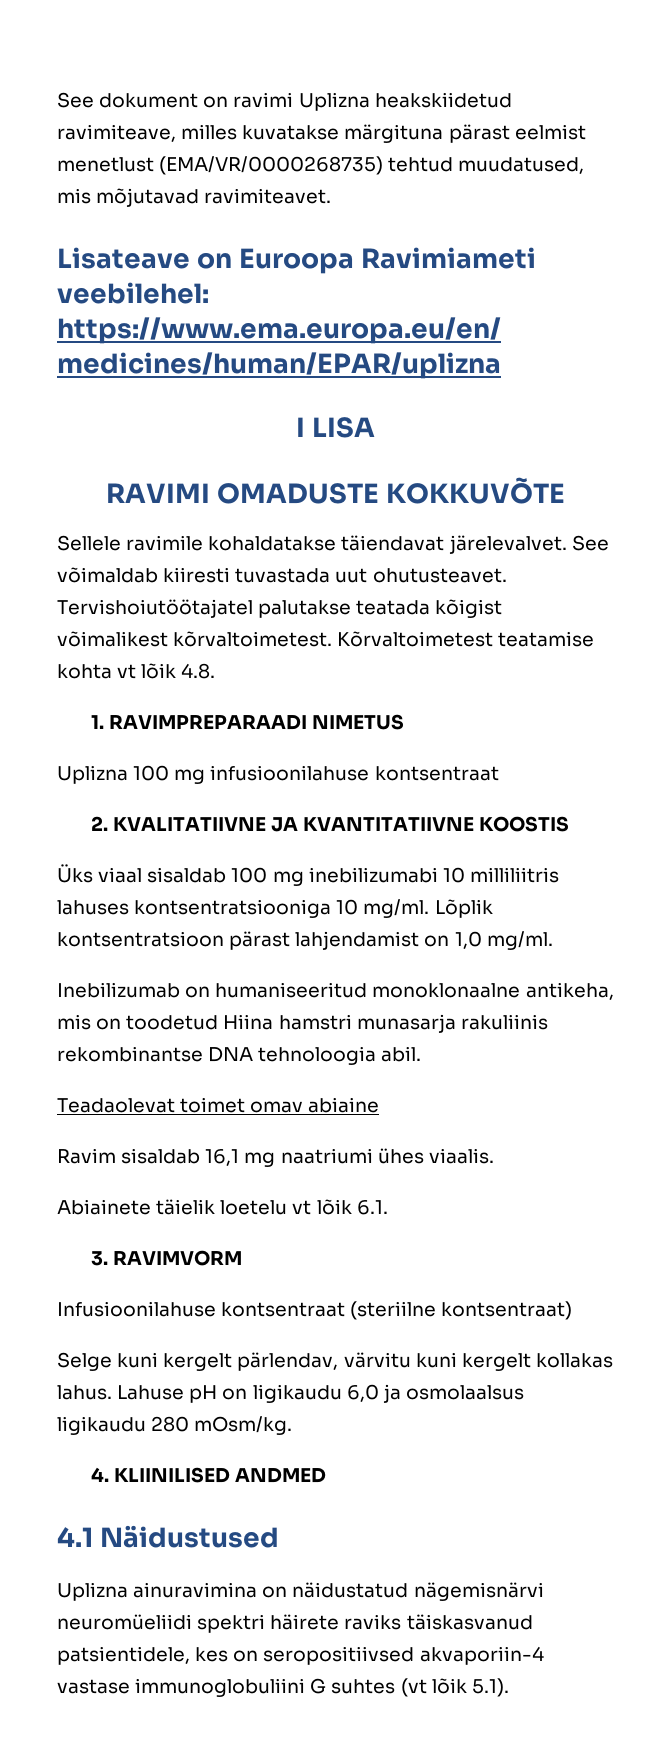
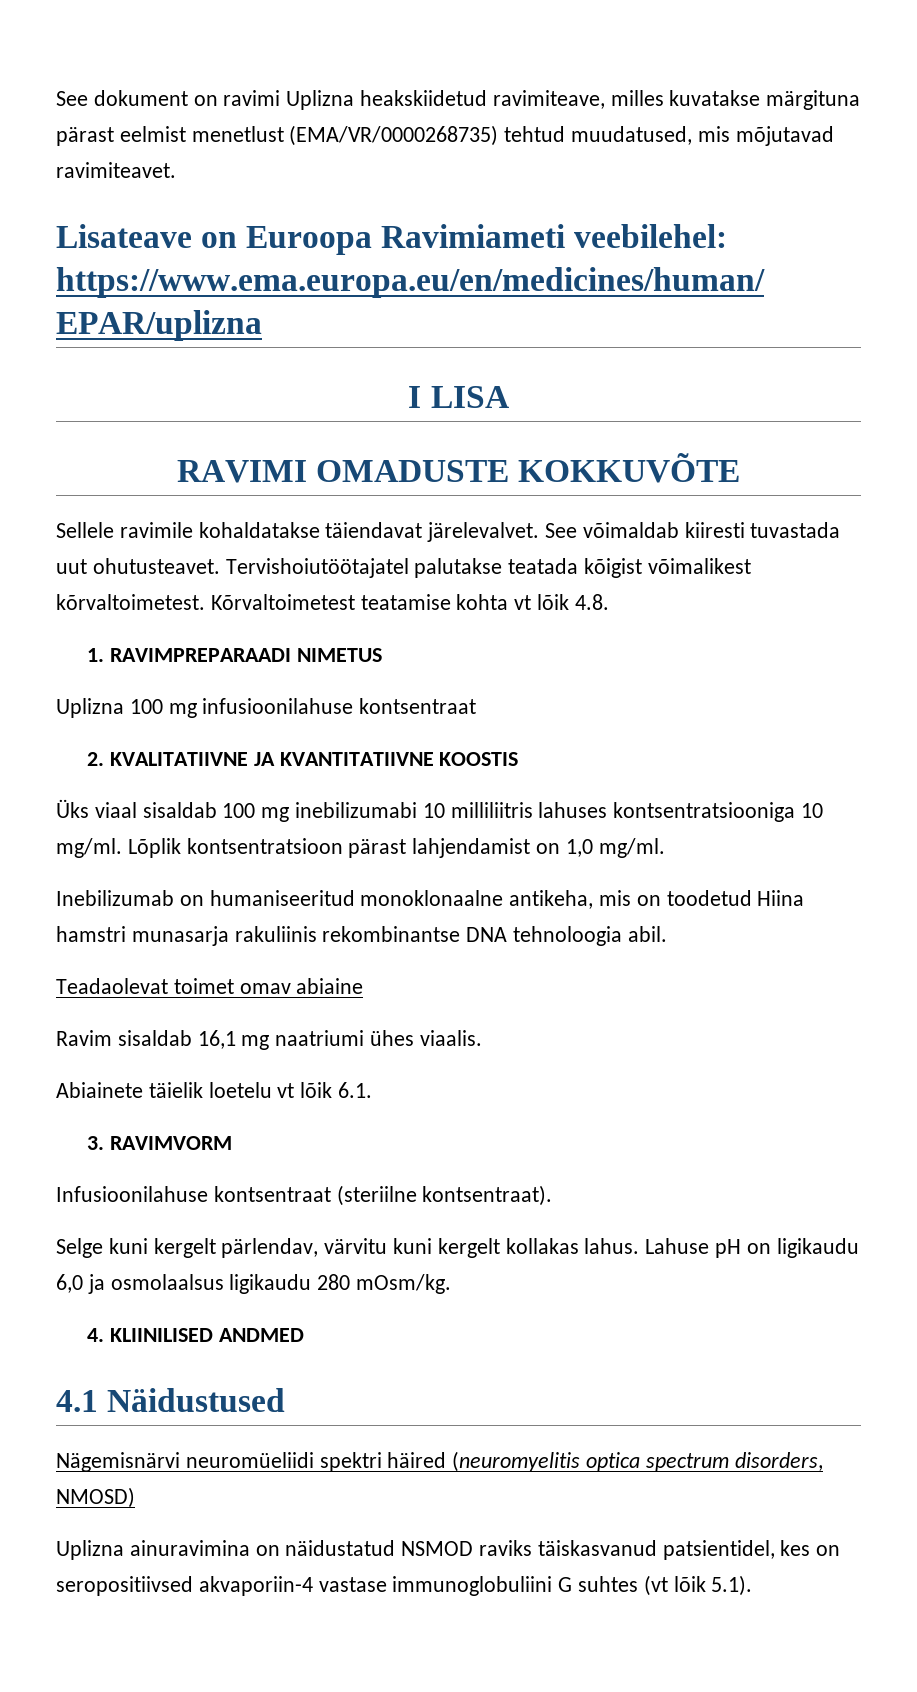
- Infusioonilahuse kontsentraat (steriilne kontsentraat)
+ Infusioonilahuse kontsentraat (steriilne kontsentraat).
+ Nägemisnärvi neuromüeliidi spektri häired (neuromyelitis optica spectrum disorders, NMOSD)
- Uplizna ainuravimina on näidustatud nägemisnärvi neuromüeliidi spektri häirete raviks täiskasvanud patsientidele, kes on seropositiivsed akvaporiin-4 vastase immunoglobuliini G suhtes (vt lõik 5.1).
+ Uplizna ainuravimina on näidustatud NSMOD raviks täiskasvanud patsientidel, kes on seropositiivsed akvaporiin-4 vastase immunoglobuliini G suhtes (vt lõik 5.1).

